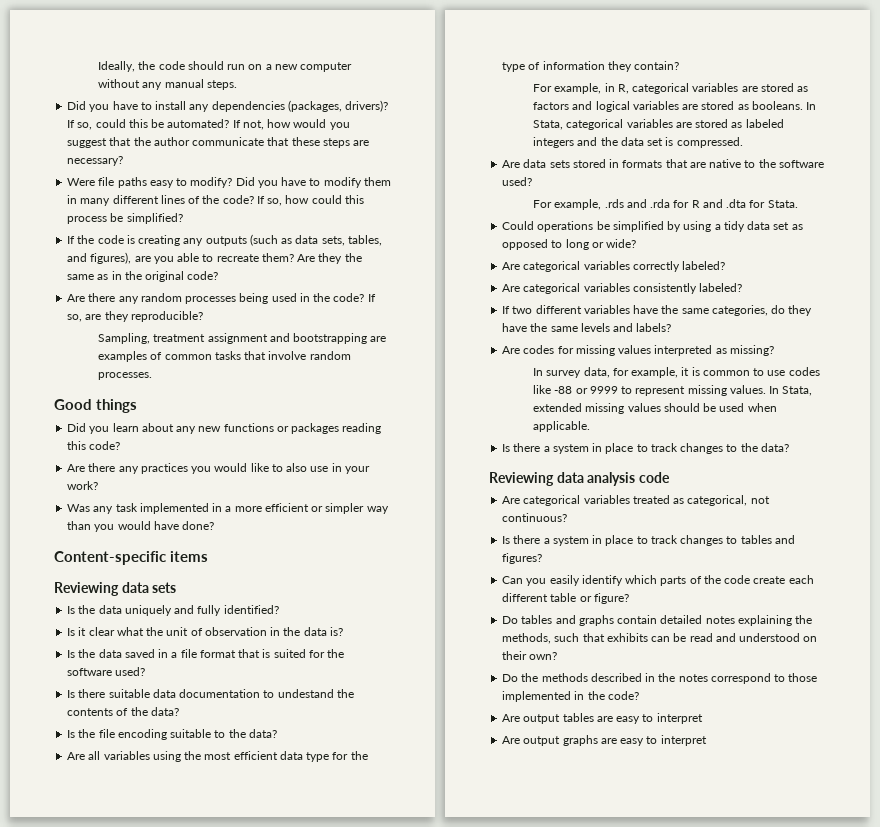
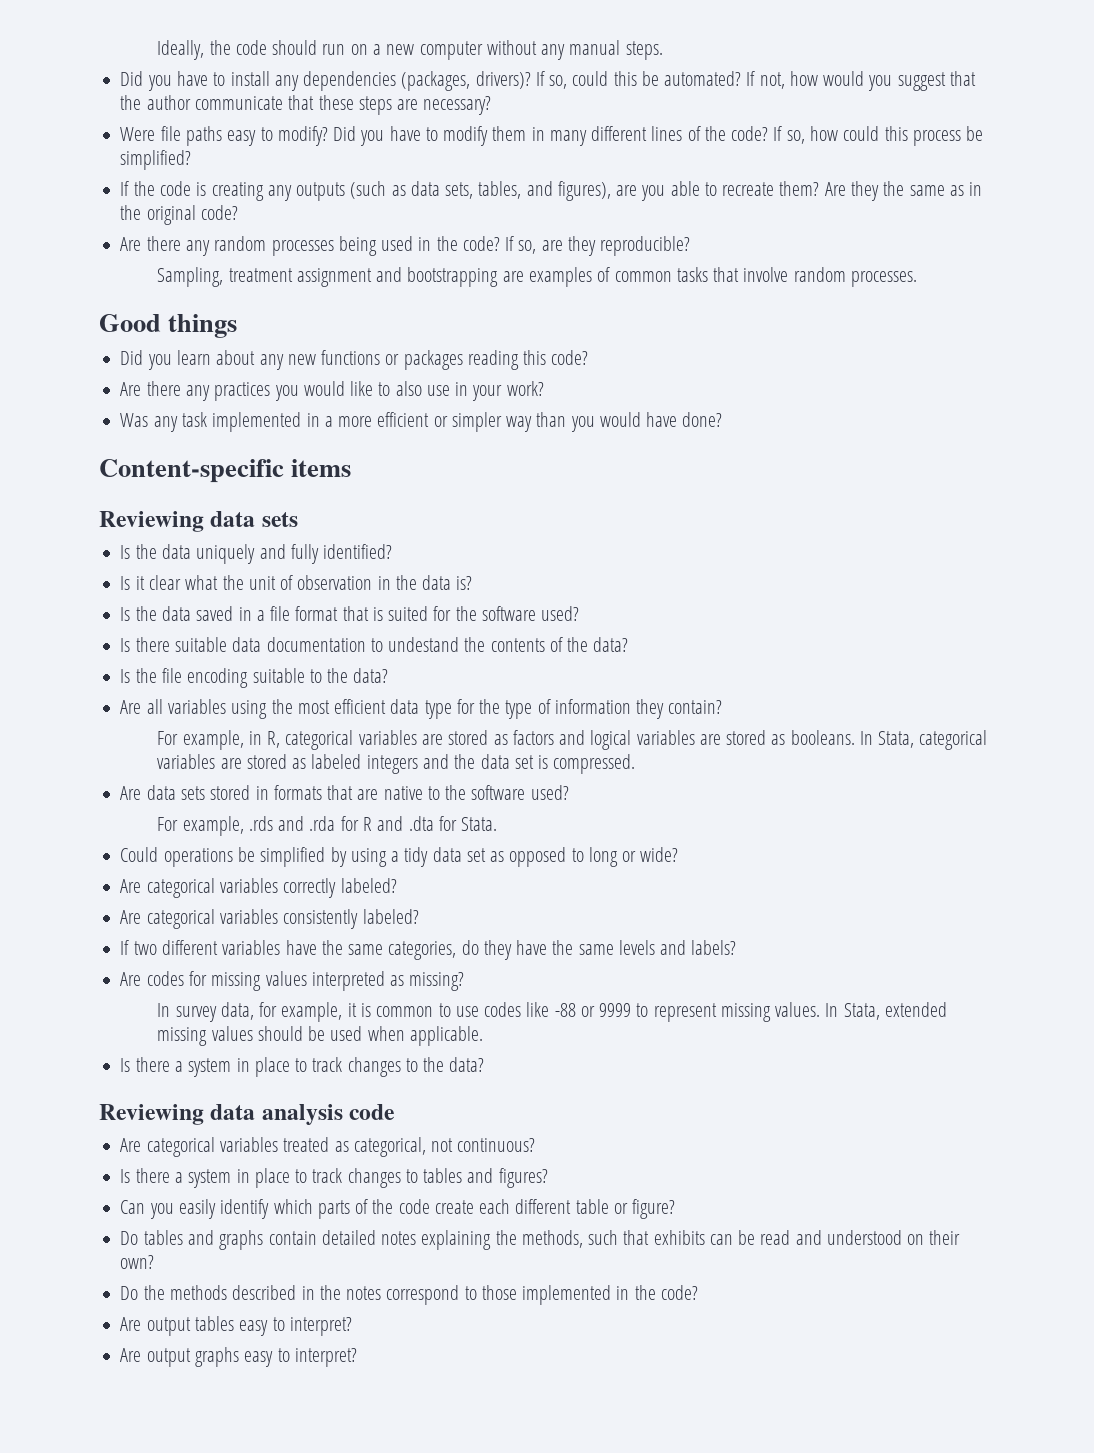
- Are output tables are easy to interpret
+ Are output tables easy to interpret?
- Are output graphs are easy to interpret
+ Are output graphs easy to interpret?

